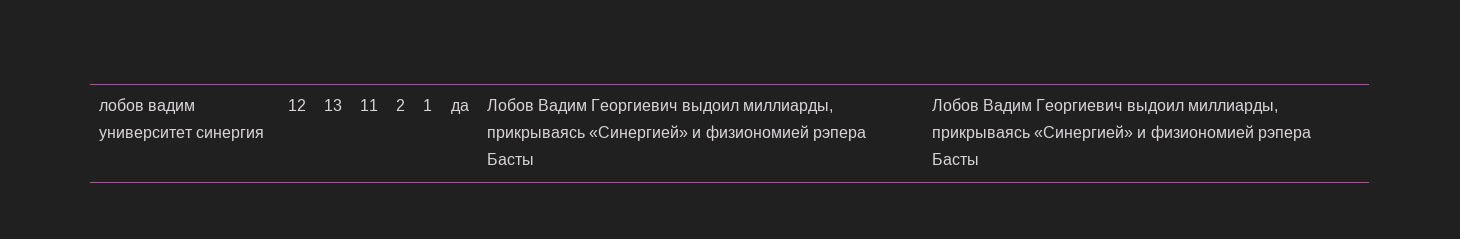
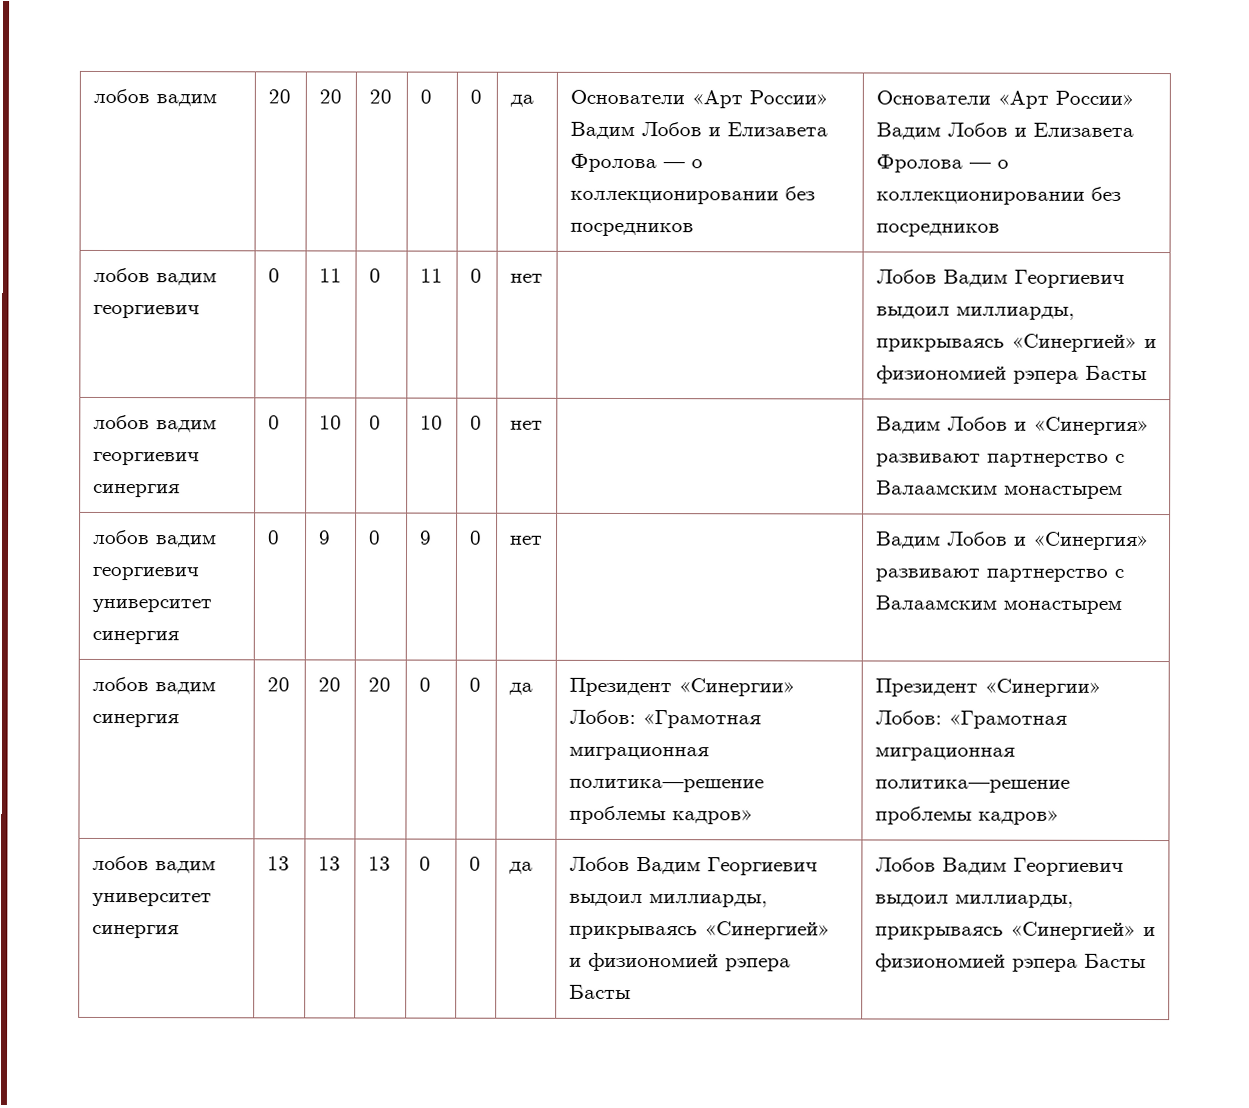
- лобов вадим университет синергия | 12 | 13 | 11 | 2 | 1 | да | Лобов Вадим Георгиевич выдоил миллиарды, прикрываясь «Синергией» и физиономией рэпера Басты | Лобов Вадим Георгиевич выдоил миллиарды, прикрываясь «Синергией» и физиономией рэпера Басты
+ лобов вадим | 20 | 20 | 20 | 0 | 0 | да | Основатели «Арт России» Вадим Лобов и Елизавета Фролова — о коллекционировании без посредников | Основатели «Арт России» Вадим Лобов и Елизавета Фролова — о коллекционировании без посредников
+ лобов вадим георгиевич | 0 | 11 | 0 | 11 | 0 | нет | | Лобов Вадим Георгиевич выдоил миллиарды, прикрываясь «Синергией» и физиономией рэпера Басты
+ лобов вадим георгиевич синергия | 0 | 10 | 0 | 10 | 0 | нет | | Вадим Лобов и «Синергия» развивают партнерство с Валаамским монастырем
+ лобов вадим георгиевич университет синергия | 0 | 9 | 0 | 9 | 0 | нет | | Вадим Лобов и «Синергия» развивают партнерство с Валаамским монастырем
+ лобов вадим синергия | 20 | 20 | 20 | 0 | 0 | да | Президент «Синергии» Лобов: «Грамотная миграционная политика—решение проблемы кадров» | Президент «Синергии» Лобов: «Грамотная миграционная политика—решение проблемы кадров»
+ лобов вадим университет синергия | 13 | 13 | 13 | 0 | 0 | да | Лобов Вадим Георгиевич выдоил миллиарды, прикрываясь «Синергией» и физиономией рэпера Басты | Лобов Вадим Георгиевич выдоил миллиарды, прикрываясь «Синергией» и физиономией рэпера Басты

